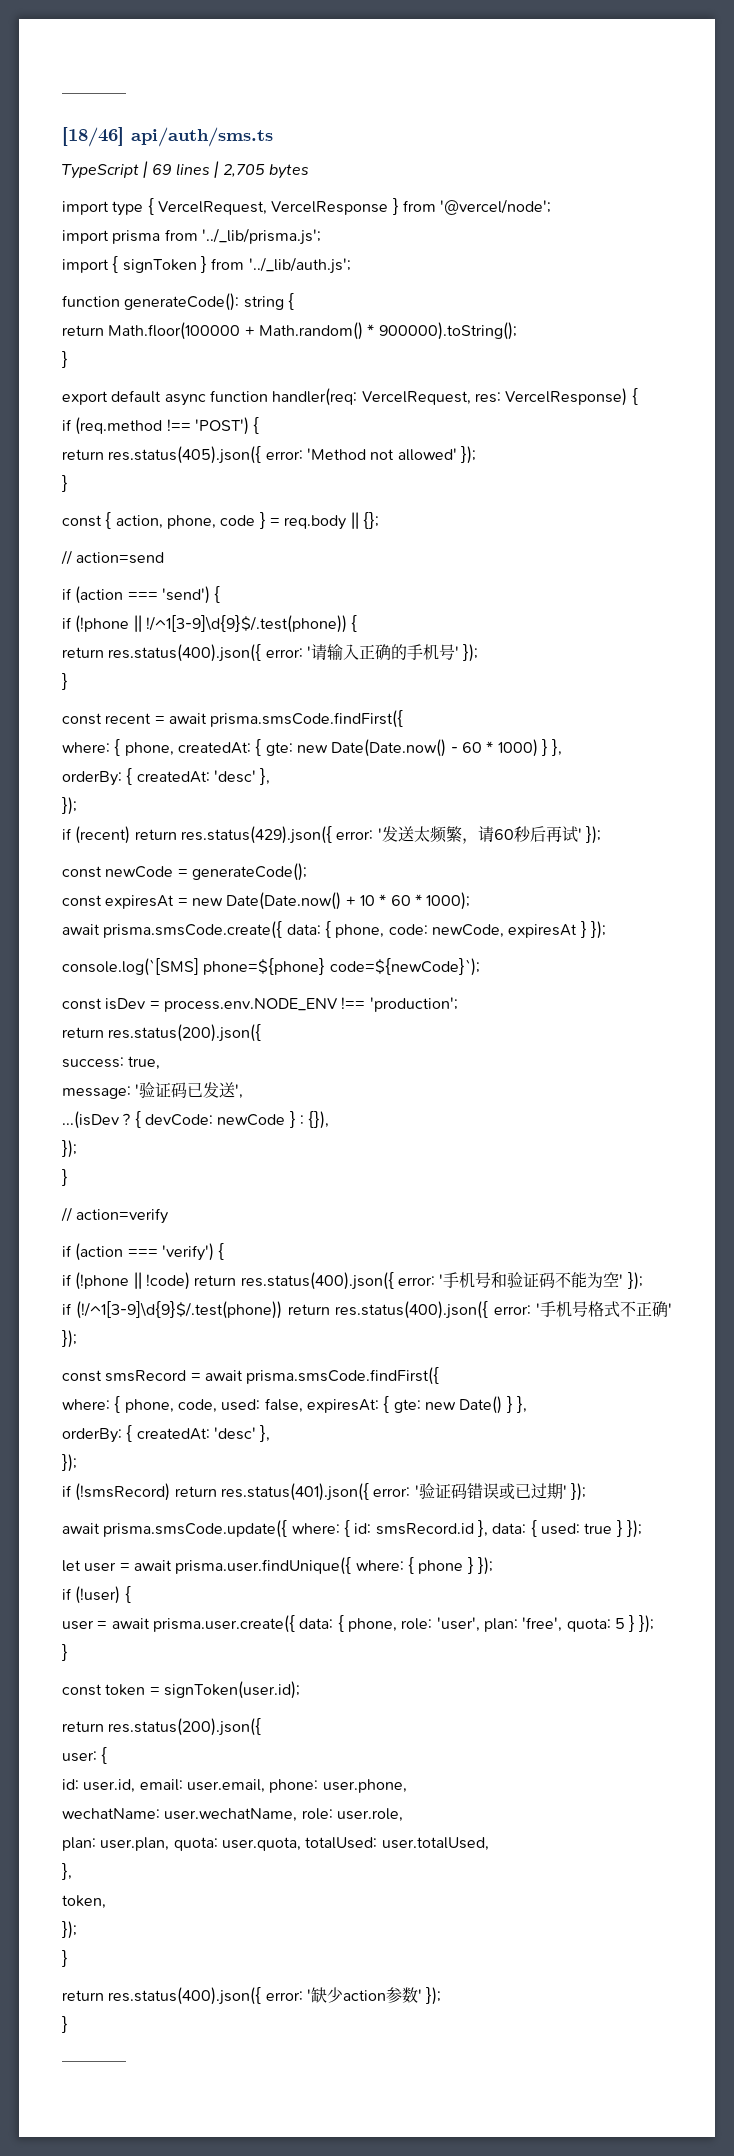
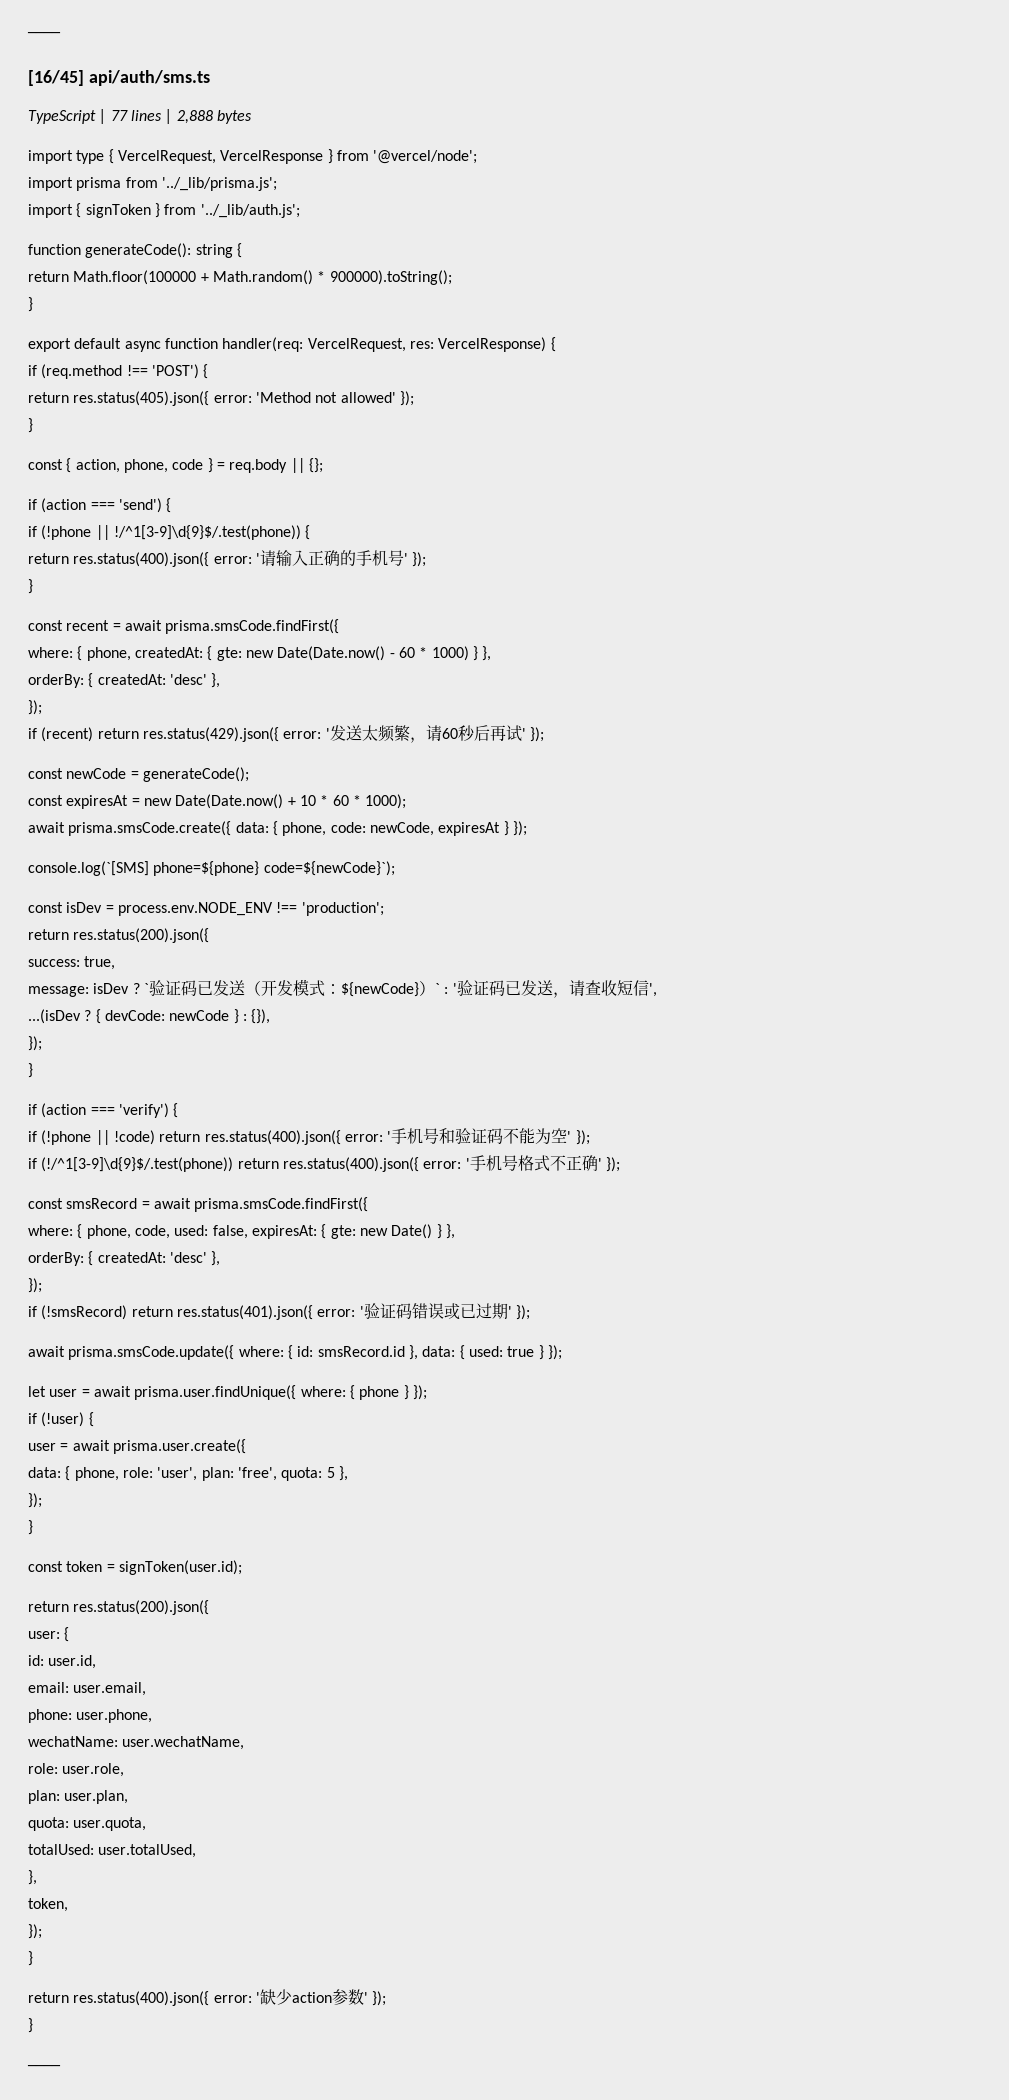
- [18/46] api/auth/sms.ts
+ [16/45] api/auth/sms.ts
- TypeScript | 69 lines | 2,705 bytes
+ TypeScript | 77 lines | 2,888 bytes
- // action=send
- message: '验证码已发送',
+ message: isDev ? `验证码已发送（开发模式：${newCode}）` : '验证码已发送，请查收短信',
- // action=verify
- user = await prisma.user.create({ data: { phone, role: 'user', plan: 'free', quota: 5 } });
+ user = await prisma.user.create({
+ data: { phone, role: 'user', plan: 'free', quota: 5 },
+ });
- id: user.id, email: user.email, phone: user.phone,
+ id: user.id,
+ email: user.email,
+ phone: user.phone,
- wechatName: user.wechatName, role: user.role,
+ wechatName: user.wechatName,
+ role: user.role,
- plan: user.plan, quota: user.quota, totalUsed: user.totalUsed,
+ plan: user.plan,
+ quota: user.quota,
+ totalUsed: user.totalUsed,

